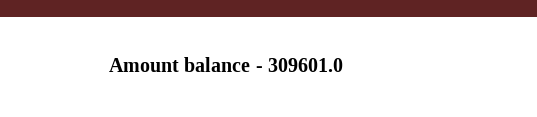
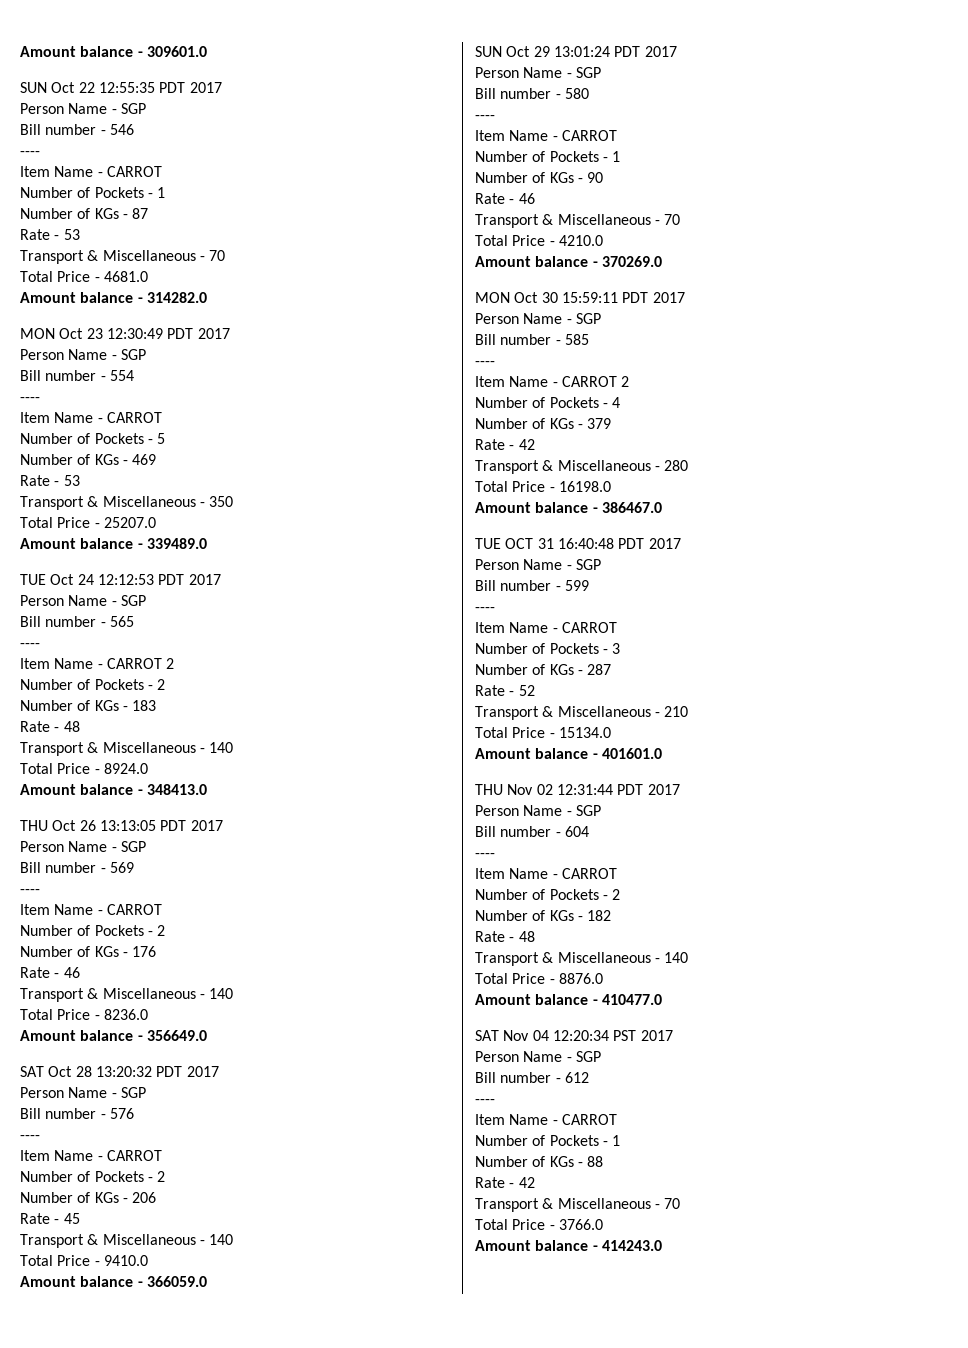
+ SUN Oct 22 12:55:35 PDT 2017
+ Person Name - SGP
+ Bill number - 546
+ ----
+ Item Name - CARROT
+ Number of Pockets - 1
+ Number of KGs - 87
+ Rate - 53
+ Transport & Miscellaneous - 70
+ Total Price - 4681.0
+ Amount balance - 314282.0
+ MON Oct 23 12:30:49 PDT 2017
+ Person Name - SGP
+ Bill number - 554
+ ----
+ Item Name - CARROT
+ Number of Pockets - 5
+ Number of KGs - 469
+ Rate - 53
+ Transport & Miscellaneous - 350
+ Total Price - 25207.0
+ Amount balance - 339489.0
+ TUE Oct 24 12:12:53 PDT 2017
+ Person Name - SGP
+ Bill number - 565
+ ----
+ Item Name - CARROT 2
+ Number of Pockets - 2
+ Number of KGs - 183
+ Rate - 48
+ Transport & Miscellaneous - 140
+ Total Price - 8924.0
+ Amount balance - 348413.0
+ THU Oct 26 13:13:05 PDT 2017
+ Person Name - SGP
+ Bill number - 569
+ ----
+ Item Name - CARROT
+ Number of Pockets - 2
+ Number of KGs - 176
+ Rate - 46
+ Transport & Miscellaneous - 140
+ Total Price - 8236.0
+ Amount balance - 356649.0
+ SAT Oct 28 13:20:32 PDT 2017
+ Person Name - SGP
+ Bill number - 576
+ ----
+ Item Name - CARROT
+ Number of Pockets - 2
+ Number of KGs - 206
+ Rate - 45
+ Transport & Miscellaneous - 140
+ Total Price - 9410.0
+ Amount balance - 366059.0
+ SUN Oct 29 13:01:24 PDT 2017
+ Person Name - SGP
+ Bill number - 580
+ ----
+ Item Name - CARROT
+ Number of Pockets - 1
+ Number of KGs - 90
+ Rate - 46
+ Transport & Miscellaneous - 70
+ Total Price - 4210.0
+ Amount balance - 370269.0
+ MON Oct 30 15:59:11 PDT 2017
+ Person Name - SGP
+ Bill number - 585
+ ----
+ Item Name - CARROT 2
+ Number of Pockets - 4
+ Number of KGs - 379
+ Rate - 42
+ Transport & Miscellaneous - 280
+ Total Price - 16198.0
+ Amount balance - 386467.0
+ TUE OCT 31 16:40:48 PDT 2017
+ Person Name - SGP
+ Bill number - 599
+ ----
+ Item Name - CARROT
+ Number of Pockets - 3
+ Number of KGs - 287
+ Rate - 52
+ Transport & Miscellaneous - 210
+ Total Price - 15134.0
+ Amount balance - 401601.0
+ THU Nov 02 12:31:44 PDT 2017
+ Person Name - SGP
+ Bill number - 604
+ ----
+ Item Name - CARROT
+ Number of Pockets - 2
+ Number of KGs - 182
+ Rate - 48
+ Transport & Miscellaneous - 140
+ Total Price - 8876.0
+ Amount balance - 410477.0
+ SAT Nov 04 12:20:34 PST 2017
+ Person Name - SGP
+ Bill number - 612
+ ----
+ Item Name - CARROT
+ Number of Pockets - 1
+ Number of KGs - 88
+ Rate - 42
+ Transport & Miscellaneous - 70
+ Total Price - 3766.0
+ Amount balance - 414243.0

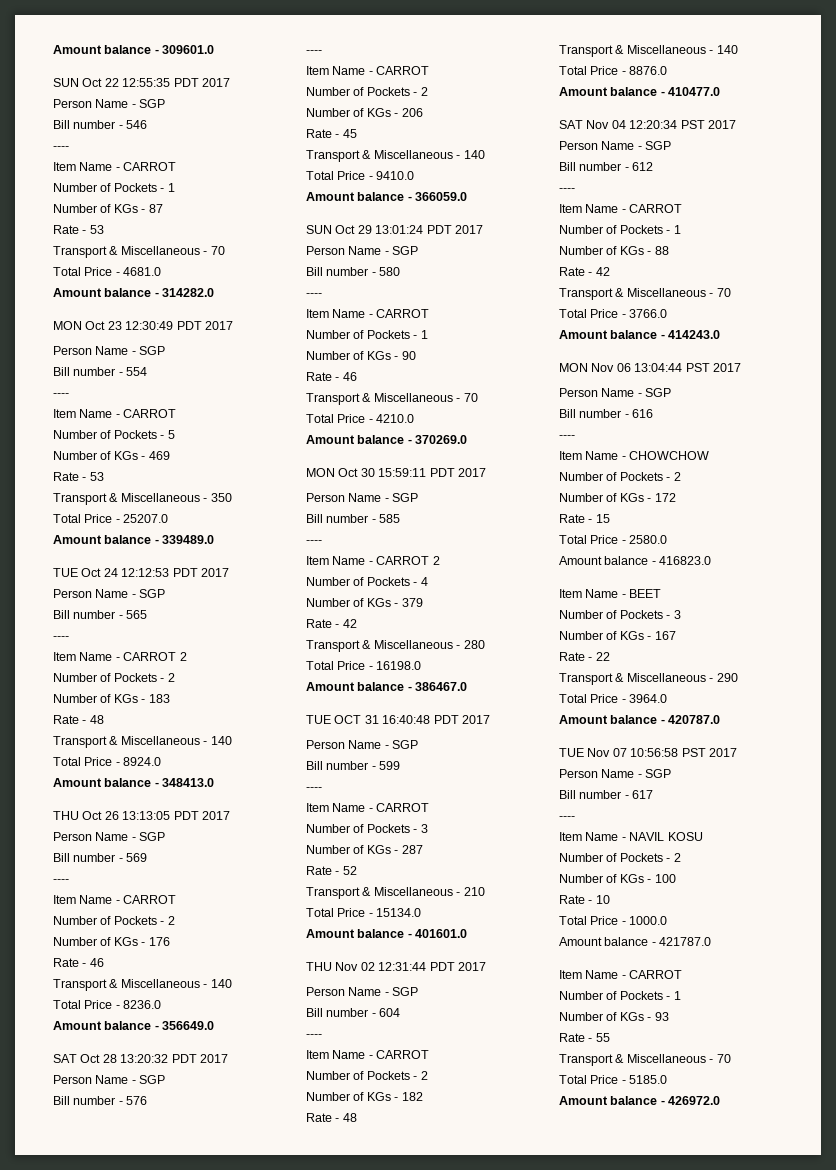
+ MON Nov 06 13:04:44 PST 2017
+ Person Name - SGP
+ Bill number - 616
+ ----
+ Item Name - CHOWCHOW
+ Number of Pockets - 2
+ Number of KGs - 172
+ Rate - 15
+ Total Price - 2580.0
+ Amount balance - 416823.0
+ Item Name - BEET
+ Number of Pockets - 3
+ Number of KGs - 167
+ Rate - 22
+ Transport & Miscellaneous - 290
+ Total Price - 3964.0
+ Amount balance - 420787.0
+ TUE Nov 07 10:56:58 PST 2017
+ Person Name - SGP
+ Bill number - 617
+ ----
+ Item Name - NAVIL KOSU
+ Number of Pockets - 2
+ Number of KGs - 100
+ Rate - 10
+ Total Price - 1000.0
+ Amount balance - 421787.0
+ Item Name - CARROT
+ Number of Pockets - 1
+ Number of KGs - 93
+ Rate - 55
+ Transport & Miscellaneous - 70
+ Total Price - 5185.0
+ Amount balance - 426972.0

